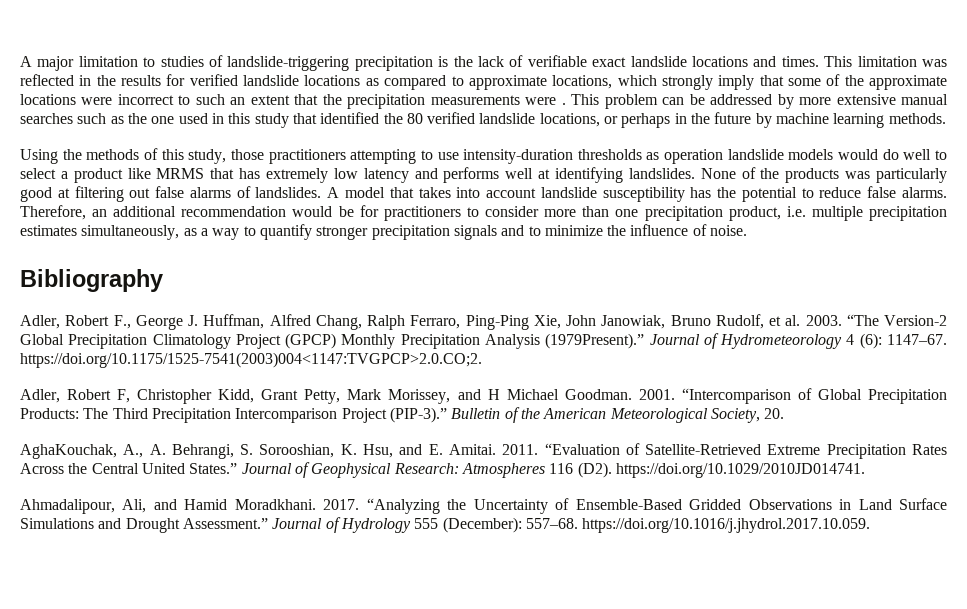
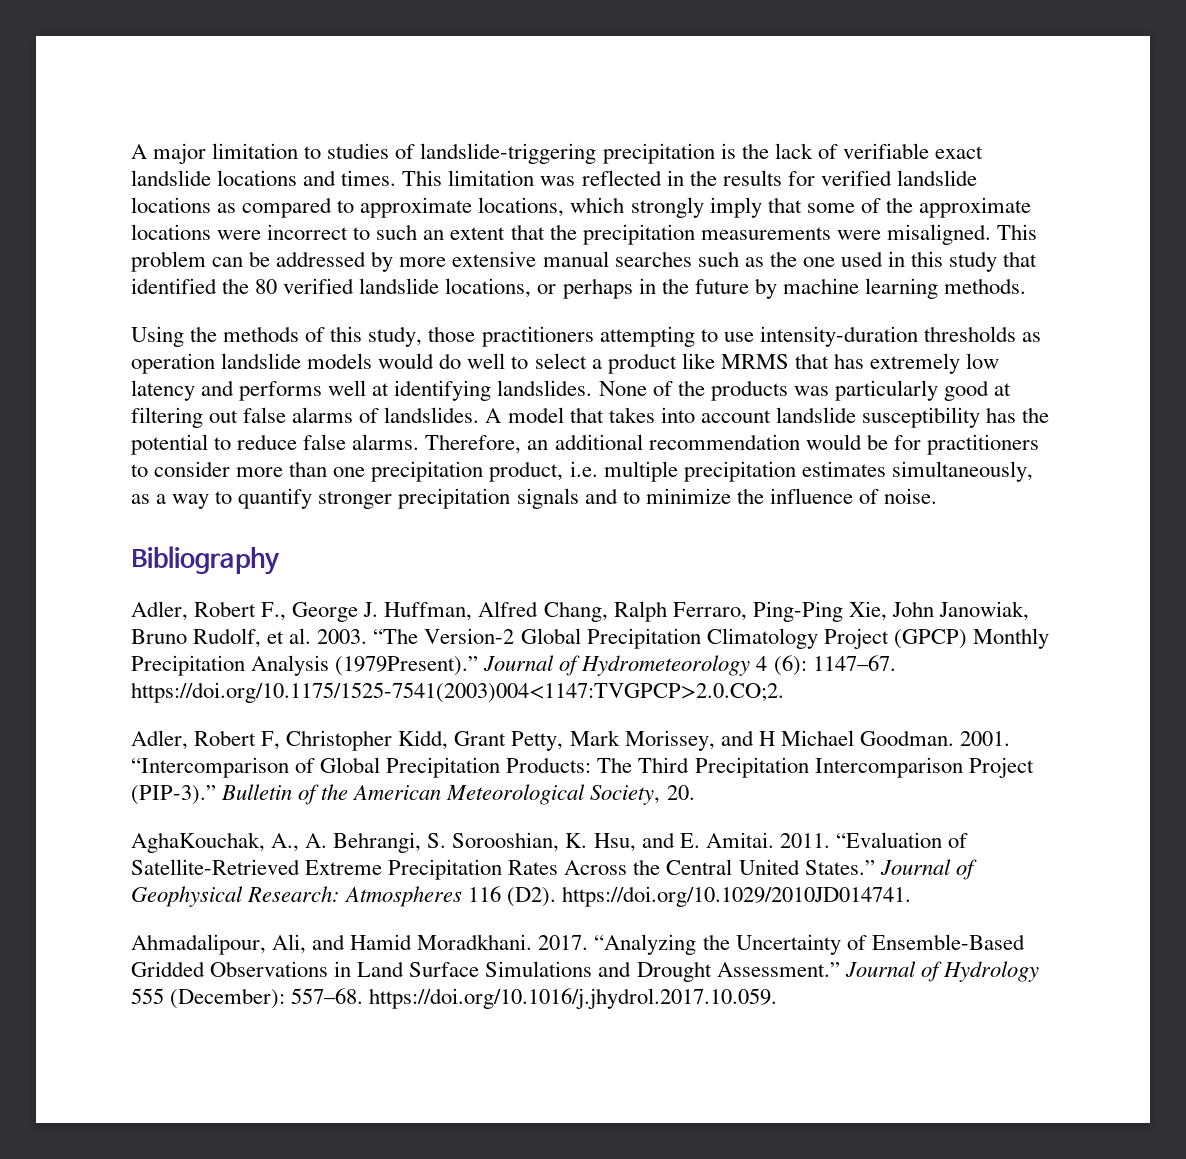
- This limitation was reflected in the results for verified landslide locations as compared to approximate locations, which strongly imply that some of the approximate locations were incorrect to such an extent that the precipitation measurements were .
+ This limitation was reflected in the results for verified landslide locations as compared to approximate locations, which strongly imply that some of the approximate locations were incorrect to such an extent that the precipitation measurements were misaligned.

